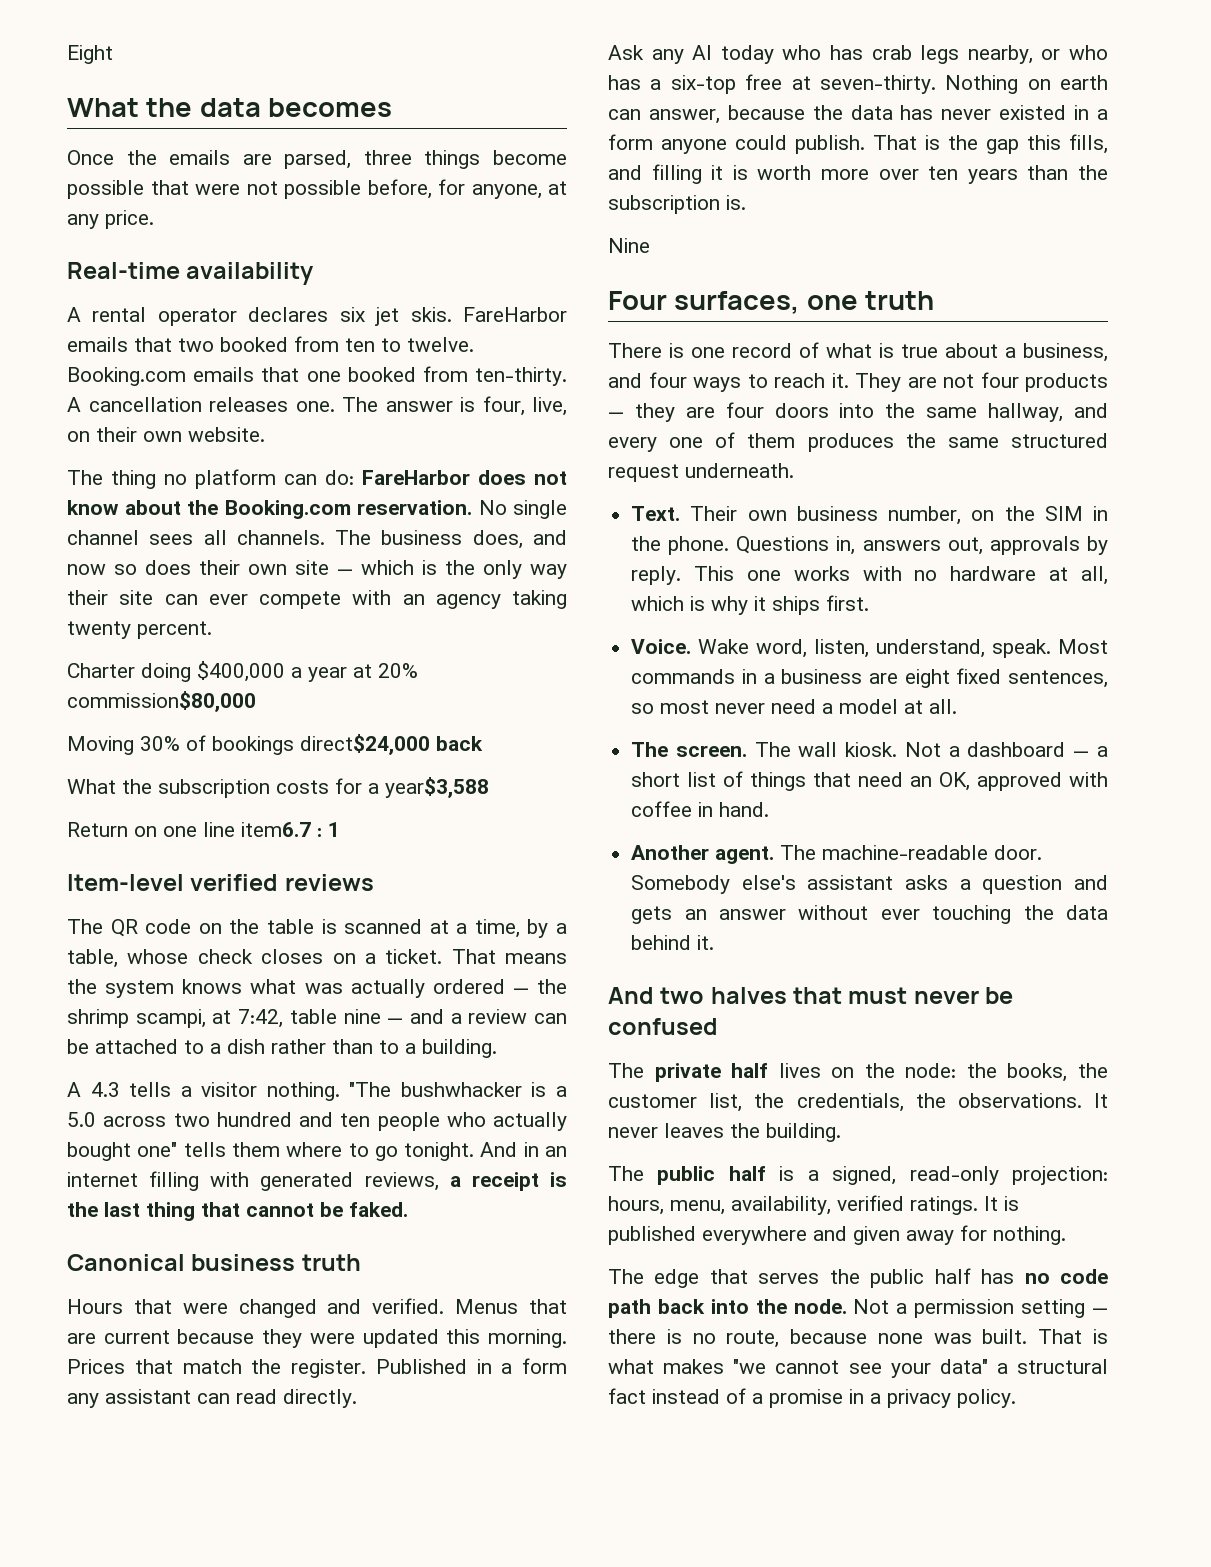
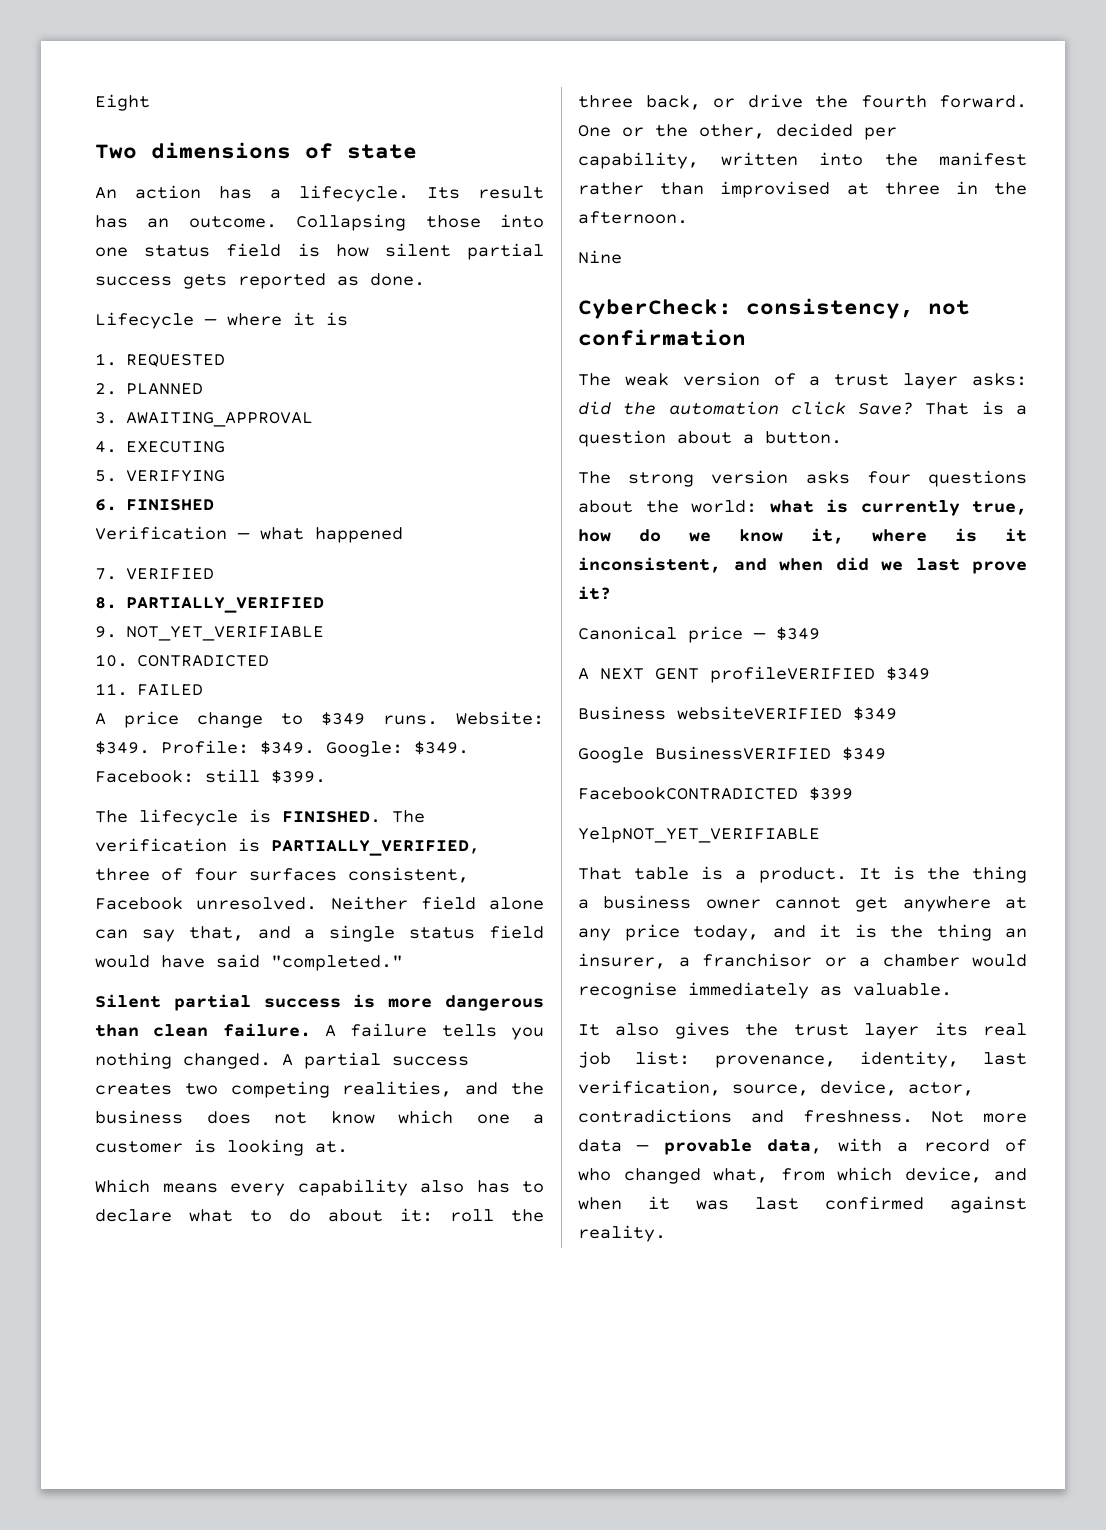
- What the data becomes
- Once the emails are parsed, three things become possible that were not possible before, for anyone, at any price.
- Real-time availability
- A rental operator declares six jet skis. FareHarbor emails that two booked from ten to twelve. Booking.com emails that one booked from ten-thirty. A cancellation releases one. The answer is four, live, on their own website.
- The thing no platform can do: FareHarbor does not know about the Booking.com reservation. No single channel sees all channels. The business does, and now so does their own site — which is the only way their site can ever compete with an agency taking twenty percent.
- Charter doing $400,000 a year at 20% commission$80,000
- Moving 30% of bookings direct$24,000 back
- What the subscription costs for a year$3,588
- Return on one line item6.7 : 1
- Item-level verified reviews
- The QR code on the table is scanned at a time, by a table, whose check closes on a ticket. That means the system knows what was actually ordered — the shrimp scampi, at 7:42, table nine — and a review can be attached to a dish rather than to a building.
- A 4.3 tells a visitor nothing. "The bushwhacker is a 5.0 across two hundred and ten people who actually bought one" tells them where to go tonight. And in an internet filling with generated reviews, a receipt is the last thing that cannot be faked.
- Canonical business truth
- Hours that were changed and verified. Menus that are current because they were updated this morning. Prices that match the register. Published in a form any assistant can read directly.
- Ask any AI today who has crab legs nearby, or who has a six-top free at seven-thirty. Nothing on earth can answer, because the data has never existed in a form anyone could publish. That is the gap this fills, and filling it is worth more over ten years than the subscription is.
+ Two dimensions of state
+ An action has a lifecycle. Its result has an outcome. Collapsing those into one status field is how silent partial success gets reported as done.
+ Lifecycle — where it is
+ 1. REQUESTED
+ 2. PLANNED
+ 3. AWAITING_APPROVAL
+ 4. EXECUTING
+ 5. VERIFYING
+ 6. FINISHED
+ Verification — what happened
+ 7. VERIFIED
+ 8. PARTIALLY_VERIFIED
+ 9. NOT_YET_VERIFIABLE
+ 10. CONTRADICTED
+ 11. FAILED
+ A price change to $349 runs. Website: $349. Profile: $349. Google: $349. Facebook: still $399.
+ The lifecycle is FINISHED. The verification is PARTIALLY_VERIFIED, three of four surfaces consistent, Facebook unresolved. Neither field alone can say that, and a single status field would have said "completed."
+ Silent partial success is more dangerous than clean failure. A failure tells you nothing changed. A partial success creates two competing realities, and the business does not know which one a customer is looking at.
+ Which means every capability also has to declare what to do about it: roll the three back, or drive the fourth forward. One or the other, decided per capability, written into the manifest rather than improvised at three in the afternoon.
  Nine
- Four surfaces, one truth
- There is one record of what is true about a business, and four ways to reach it. They are not four products — they are four doors into the same hallway, and every one of them produces the same structured request underneath.
- Text. Their own business number, on the SIM in the phone. Questions in, answers out, approvals by reply. This one works with no hardware at all, which is why it ships first.
- Voice. Wake word, listen, understand, speak. Most commands in a business are eight fixed sentences, so most never need a model at all.
- The screen. The wall kiosk. Not a dashboard — a short list of things that need an OK, approved with coffee in hand.
- Another agent. The machine-readable door. Somebody else's assistant asks a question and gets an answer without ever touching the data behind it.
- And two halves that must never be confused
- The private half lives on the node: the books, the customer list, the credentials, the observations. It never leaves the building.
- The public half is a signed, read-only projection: hours, menu, availability, verified ratings. It is published everywhere and given away for nothing.
- The edge that serves the public half has no code path back into the node. Not a permission setting — there is no route, because none was built. That is what makes "we cannot see your data" a structural fact instead of a promise in a privacy policy.
+ CyberCheck: consistency, not confirmation
+ The weak version of a trust layer asks: did the automation click Save? That is a question about a button.
+ The strong version asks four questions about the world: what is currently true, how do we know it, where is it inconsistent, and when did we last prove it?
+ Canonical price — $349
+ A NEXT GENT profileVERIFIED $349
+ Business websiteVERIFIED $349
+ Google BusinessVERIFIED $349
+ FacebookCONTRADICTED $399
+ YelpNOT_YET_VERIFIABLE
+ That table is a product. It is the thing a business owner cannot get anywhere at any price today, and it is the thing an insurer, a franchisor or a chamber would recognise immediately as valuable.
+ It also gives the trust layer its real job list: provenance, identity, last verification, source, device, actor, contradictions and freshness. Not more data — provable data, with a record of who changed what, from which device, and when it was last confirmed against reality.

